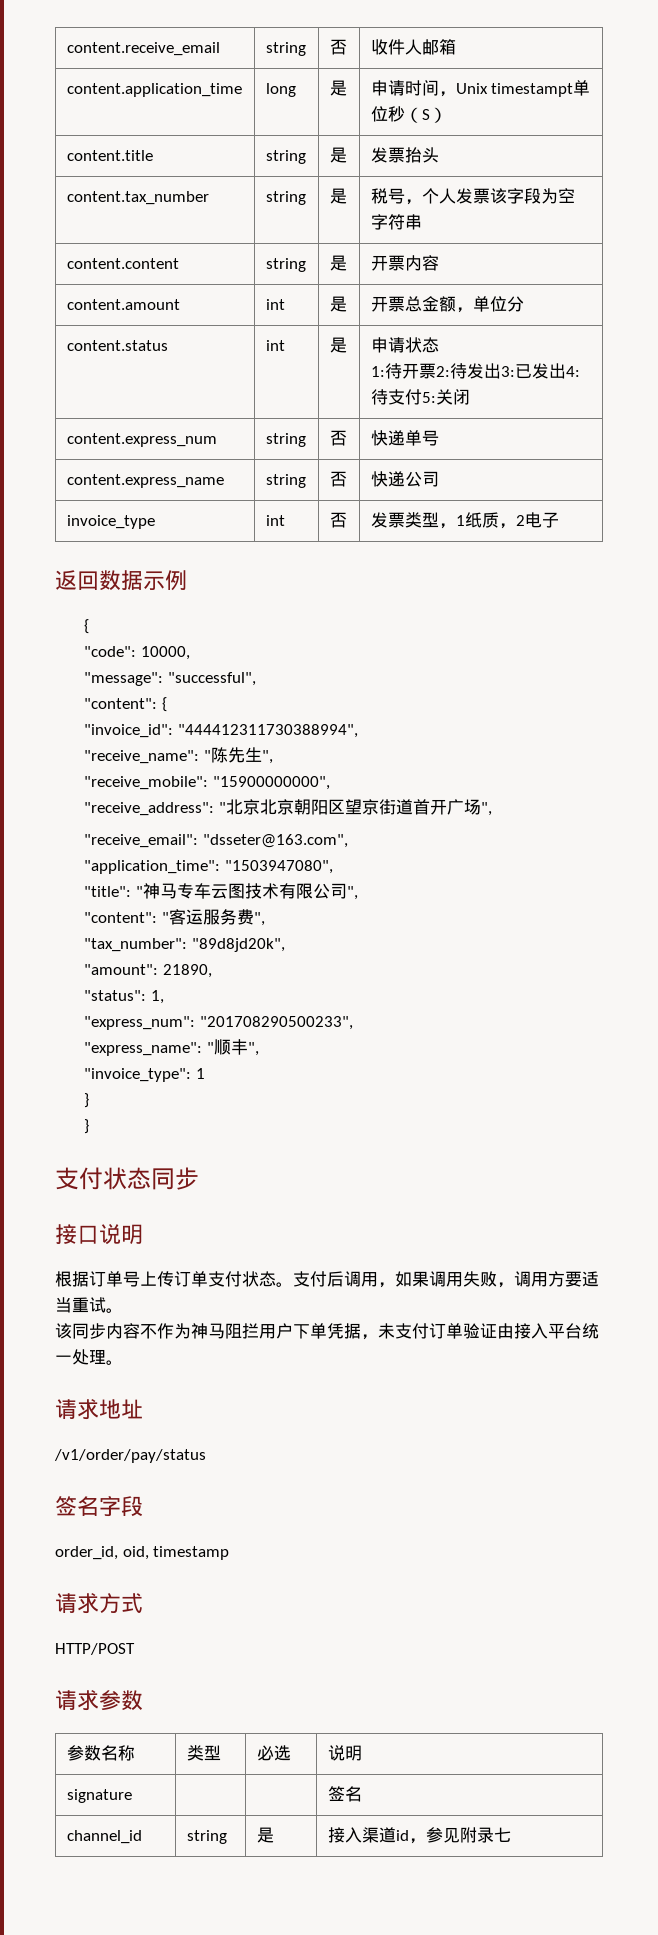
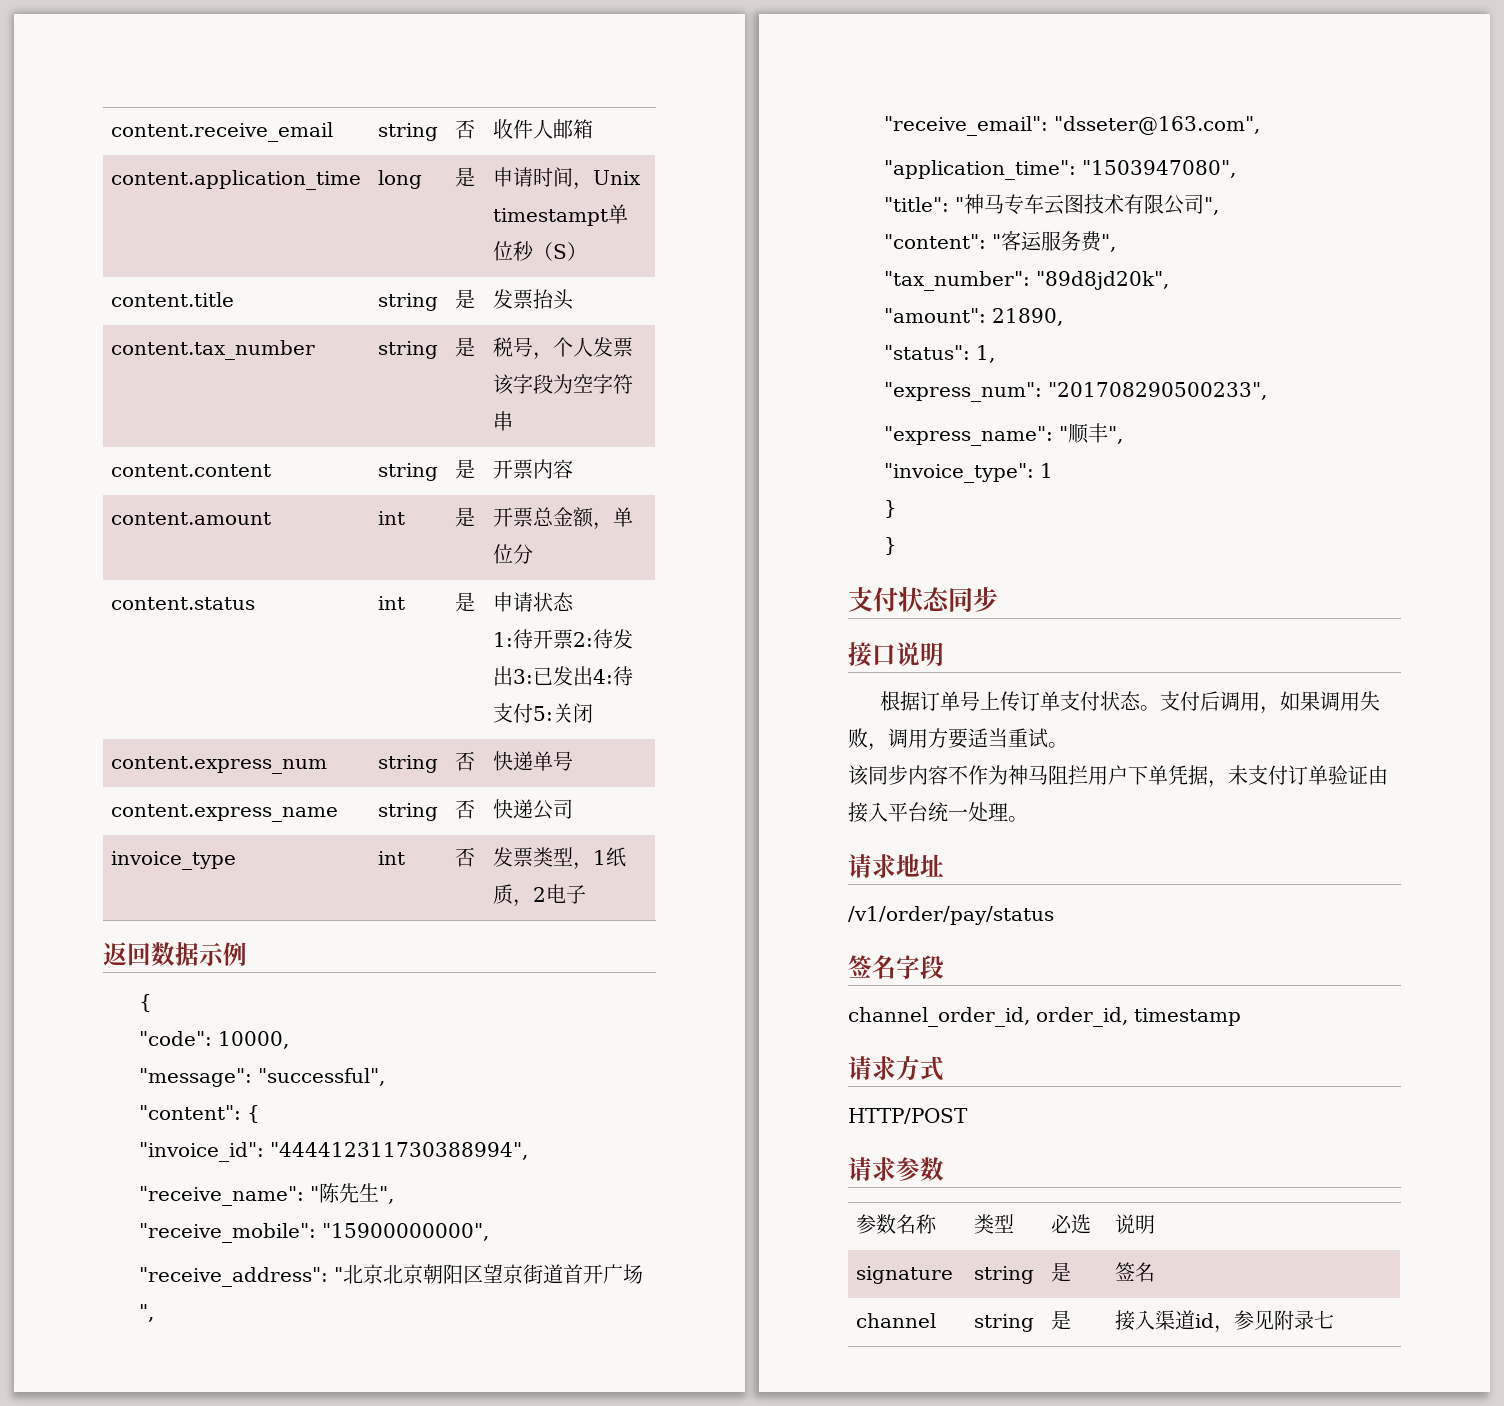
- order_id, oid, timestamp
+ channel_order_id, order_id, timestamp
- signature | | | 签名
+ signature | string | 是 | 签名
- channel_id | string | 是 | 接入渠道id，参见附录七
+ channel | string | 是 | 接入渠道id，参见附录七

